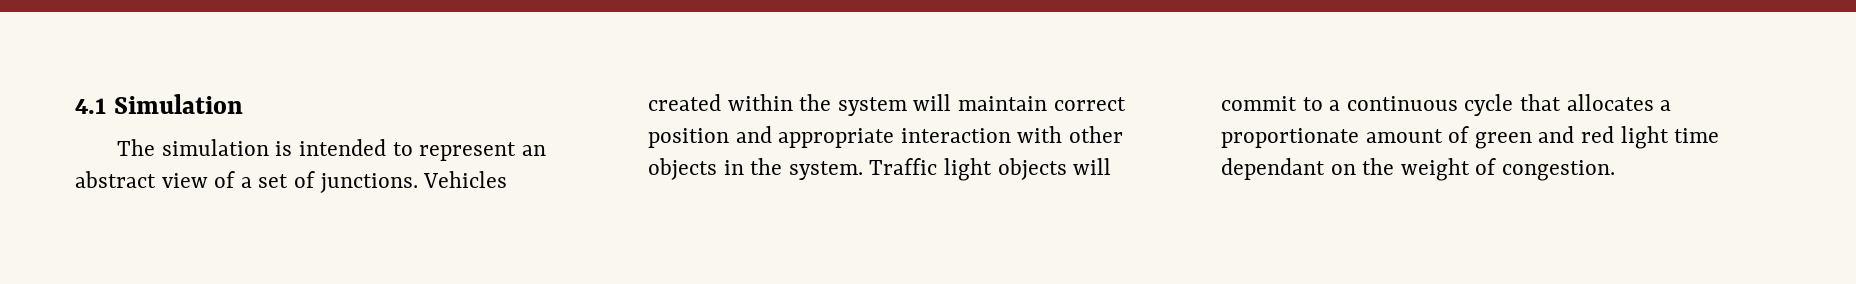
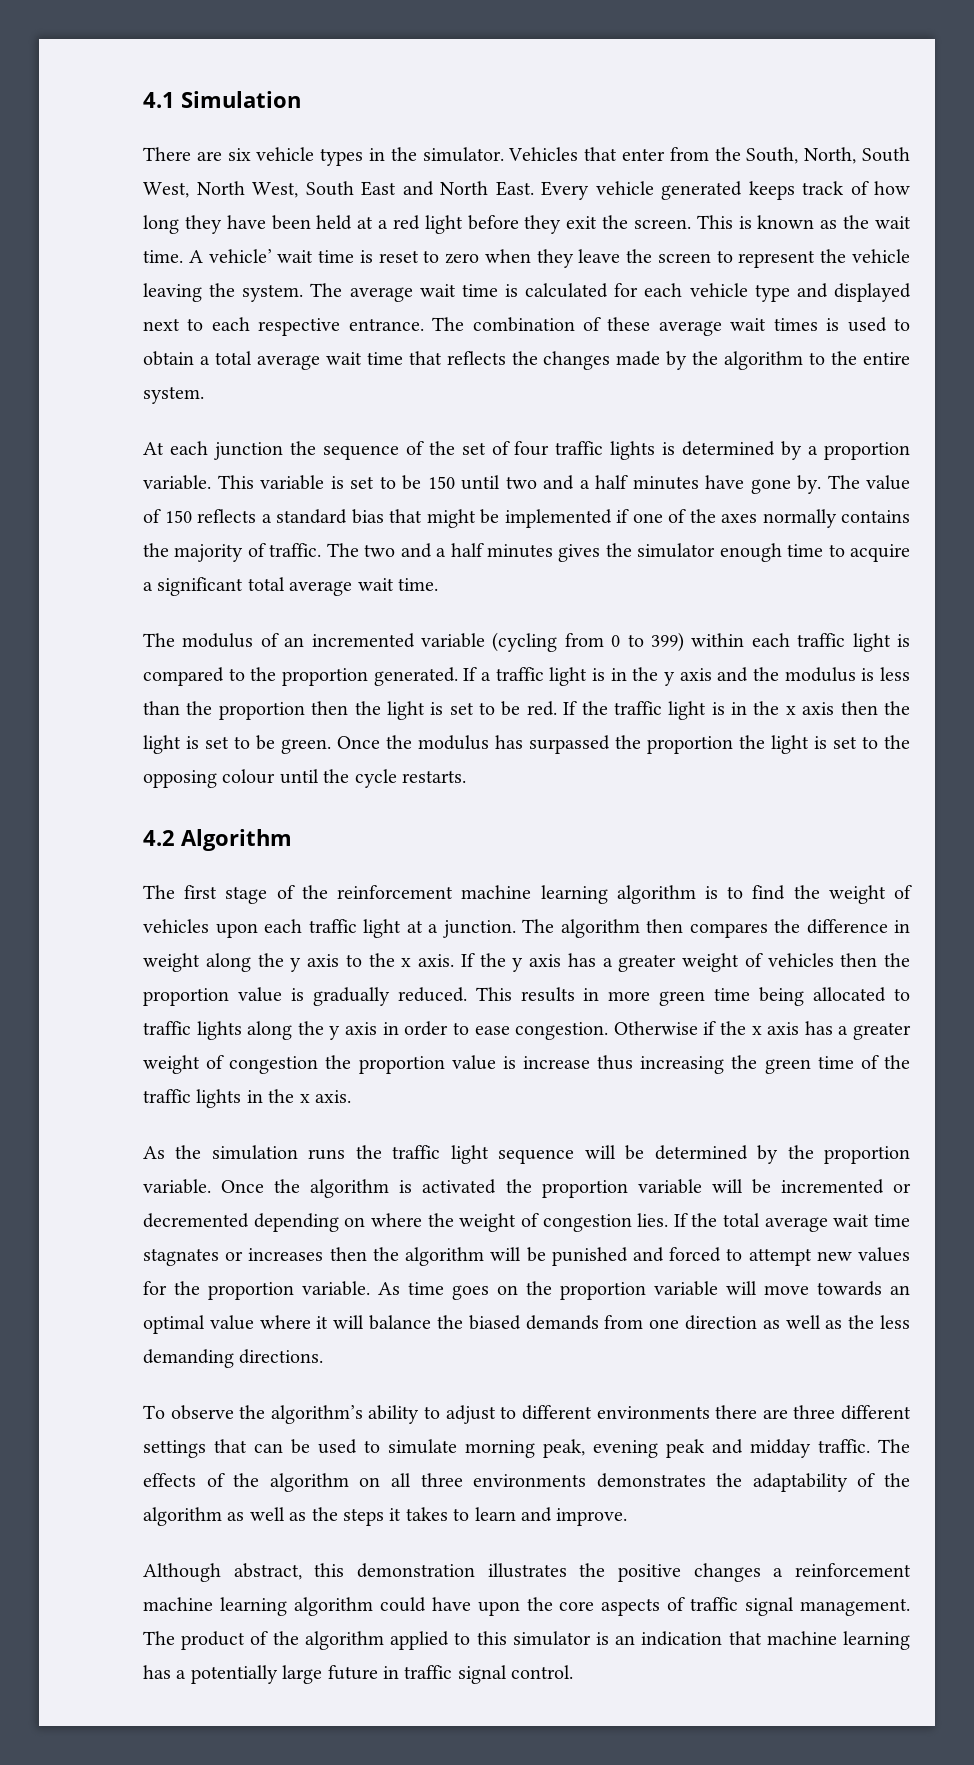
- The simulation is intended to represent an abstract view of a set of junctions. Vehicles created within the system will maintain correct position and appropriate interaction with other objects in the system. Traffic light objects will commit to a continuous cycle that allocates a proportionate amount of green and red light time dependant on the weight of congestion.
+ There are six vehicle types in the simulator. Vehicles that enter from the South, North, South West, North West, South East and North East. Every vehicle generated keeps track of how long they have been held at a red light before they exit the screen. This is known as the wait time. A vehicle’ wait time is reset to zero when they leave the screen to represent the vehicle leaving the system. The average wait time is calculated for each vehicle type and displayed next to each respective entrance. The combination of these average wait times is used to obtain a total average wait time that reflects the changes made by the algorithm to the entire system.
+ At each junction the sequence of the set of four traffic lights is determined by a proportion variable. This variable is set to be 150 until two and a half minutes have gone by. The value of 150 reflects a standard bias that might be implemented if one of the axes normally contains the majority of traffic. The two and a half minutes gives the simulator enough time to acquire a significant total average wait time.
+ The modulus of an incremented variable (cycling from 0 to 399) within each traffic light is compared to the proportion generated. If a traffic light is in the y axis and the modulus is less than the proportion then the light is set to be red. If the traffic light is in the x axis then the light is set to be green. Once the modulus has surpassed the proportion the light is set to the opposing colour until the cycle restarts.
+ 4.2 Algorithm
+ The first stage of the reinforcement machine learning algorithm is to find the weight of vehicles upon each traffic light at a junction. The algorithm then compares the difference in weight along the y axis to the x axis. If the y axis has a greater weight of vehicles then the proportion value is gradually reduced. This results in more green time being allocated to traffic lights along the y axis in order to ease congestion. Otherwise if the x axis has a greater weight of congestion the proportion value is increase thus increasing the green time of the traffic lights in the x axis.
+ As the simulation runs the traffic light sequence will be determined by the proportion variable. Once the algorithm is activated the proportion variable will be incremented or decremented depending on where the weight of congestion lies. If the total average wait time stagnates or increases then the algorithm will be punished and forced to attempt new values for the proportion variable. As time goes on the proportion variable will move towards an optimal value where it will balance the biased demands from one direction as well as the less demanding directions.
+ To observe the algorithm’s ability to adjust to different environments there are three different settings that can be used to simulate morning peak, evening peak and midday traffic. The effects of the algorithm on all three environments demonstrates the adaptability of the algorithm as well as the steps it takes to learn and improve.
+ Although abstract, this demonstration illustrates the positive changes a reinforcement machine learning algorithm could have upon the core aspects of traffic signal management. The product of the algorithm applied to this simulator is an indication that machine learning has a potentially large future in traffic signal control.

